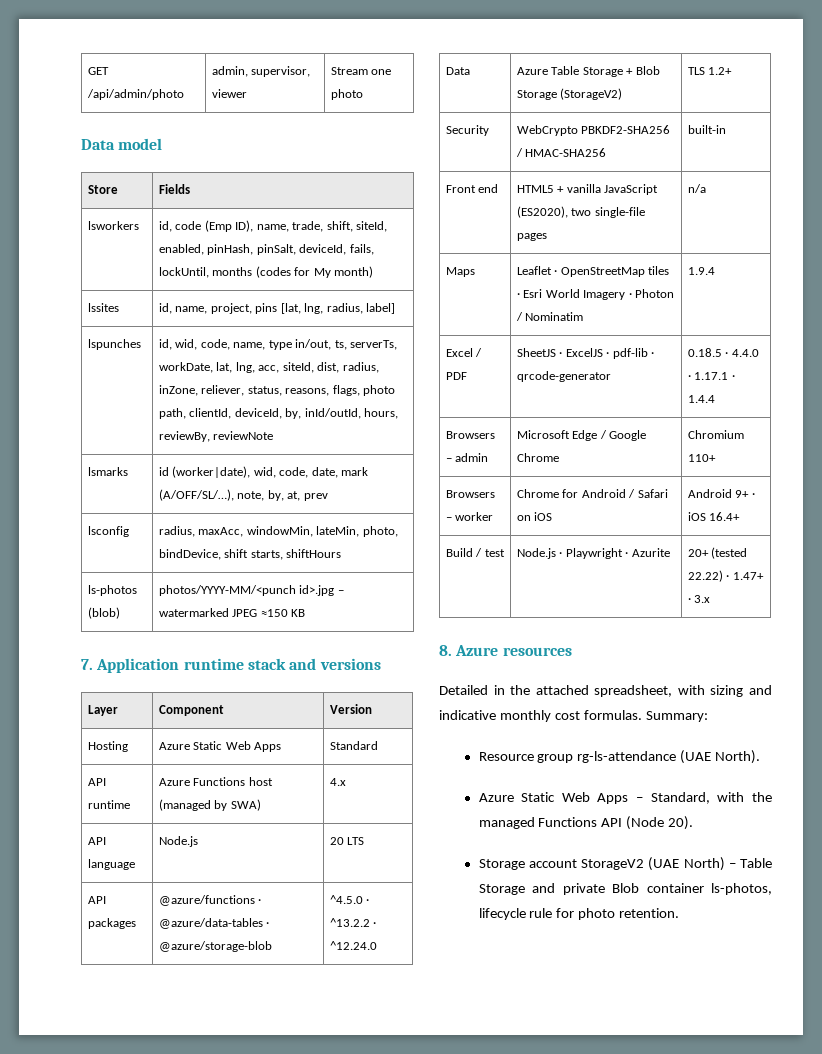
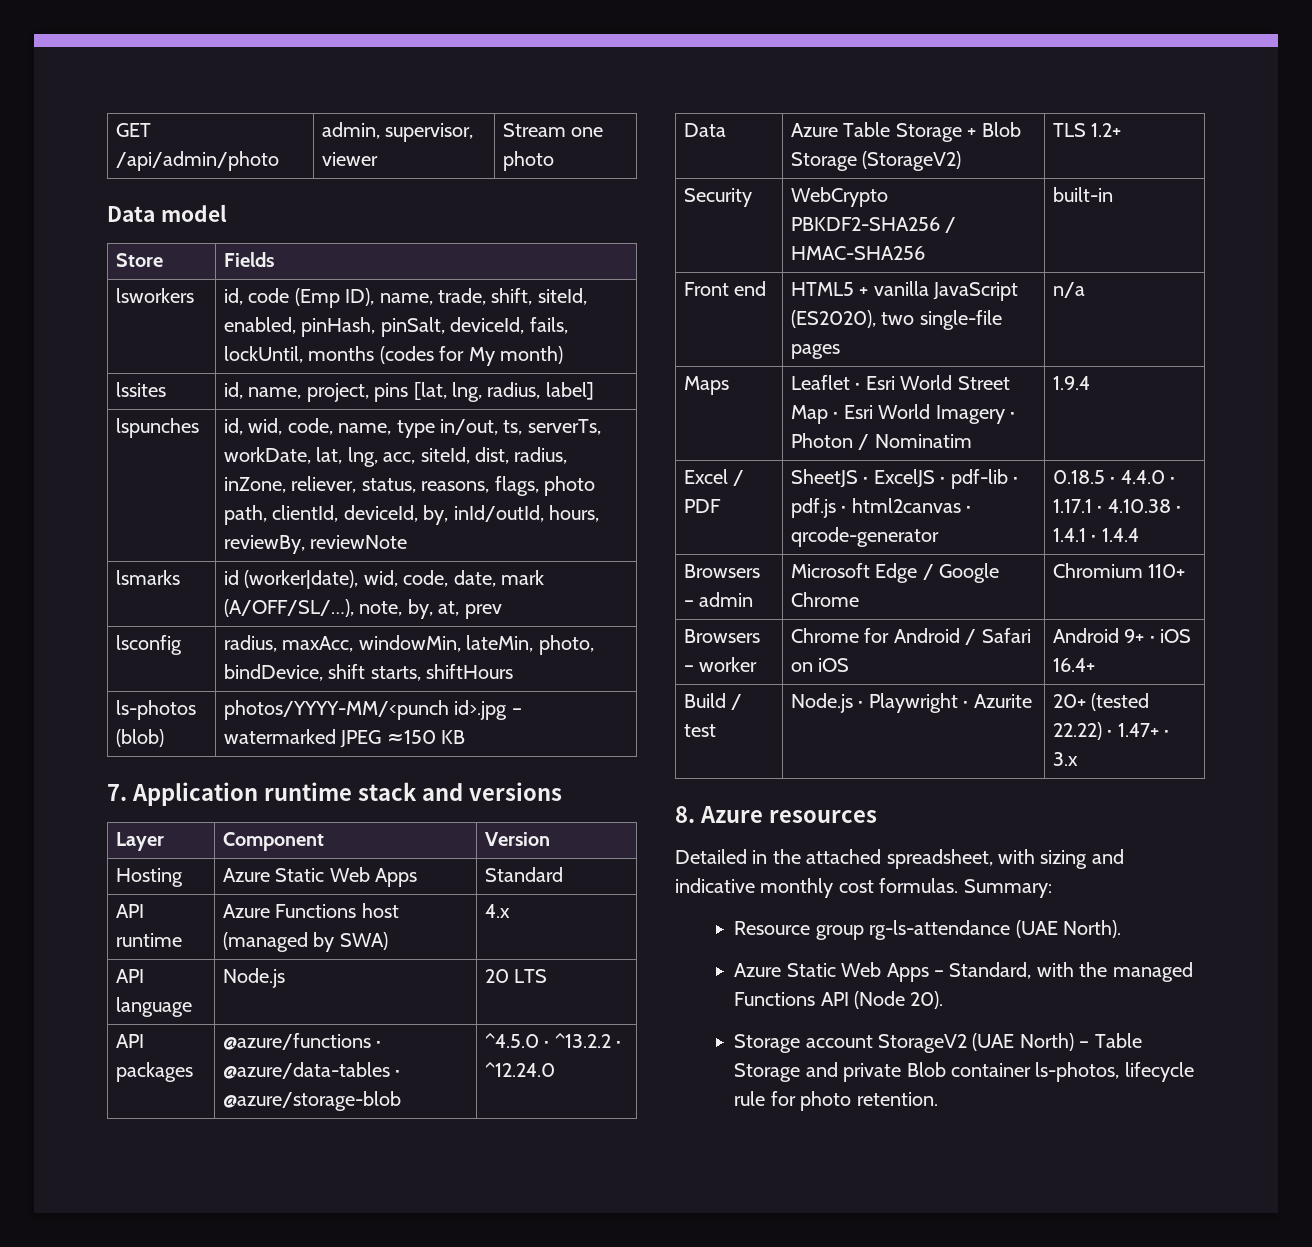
- Maps | Leaflet · OpenStreetMap tiles · Esri World Imagery · Photon / Nominatim | 1.9.4
+ Maps | Leaflet · Esri World Street Map · Esri World Imagery · Photon / Nominatim | 1.9.4
- Excel / PDF | SheetJS · ExcelJS · pdf-lib · qrcode-generator | 0.18.5 · 4.4.0 · 1.17.1 · 1.4.4
+ Excel / PDF | SheetJS · ExcelJS · pdf-lib · pdf.js · html2canvas · qrcode-generator | 0.18.5 · 4.4.0 · 1.17.1 · 4.10.38 · 1.4.1 · 1.4.4

